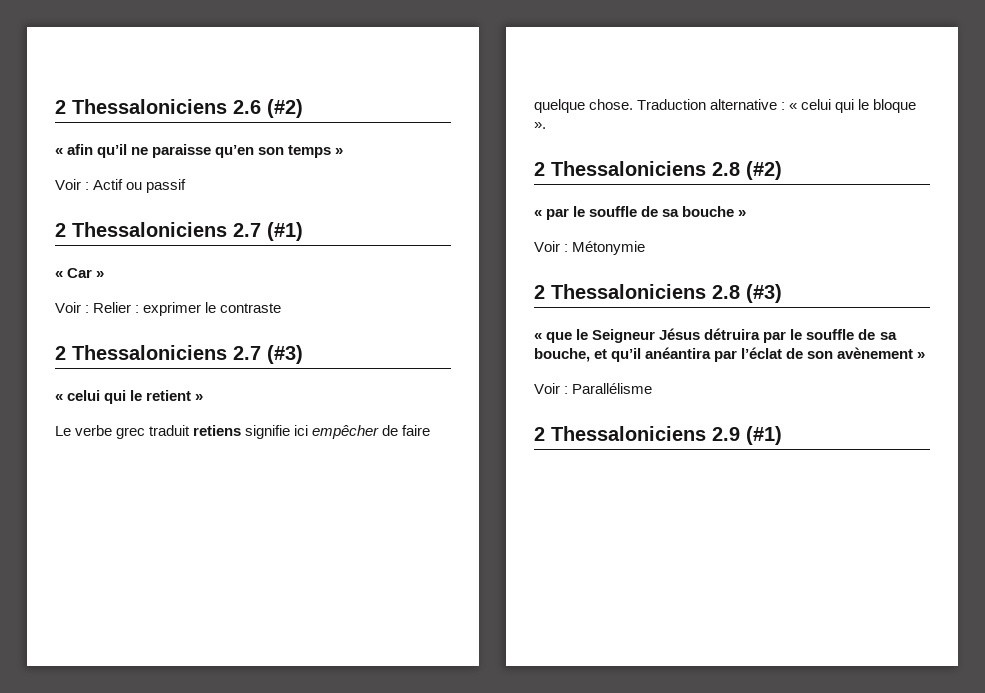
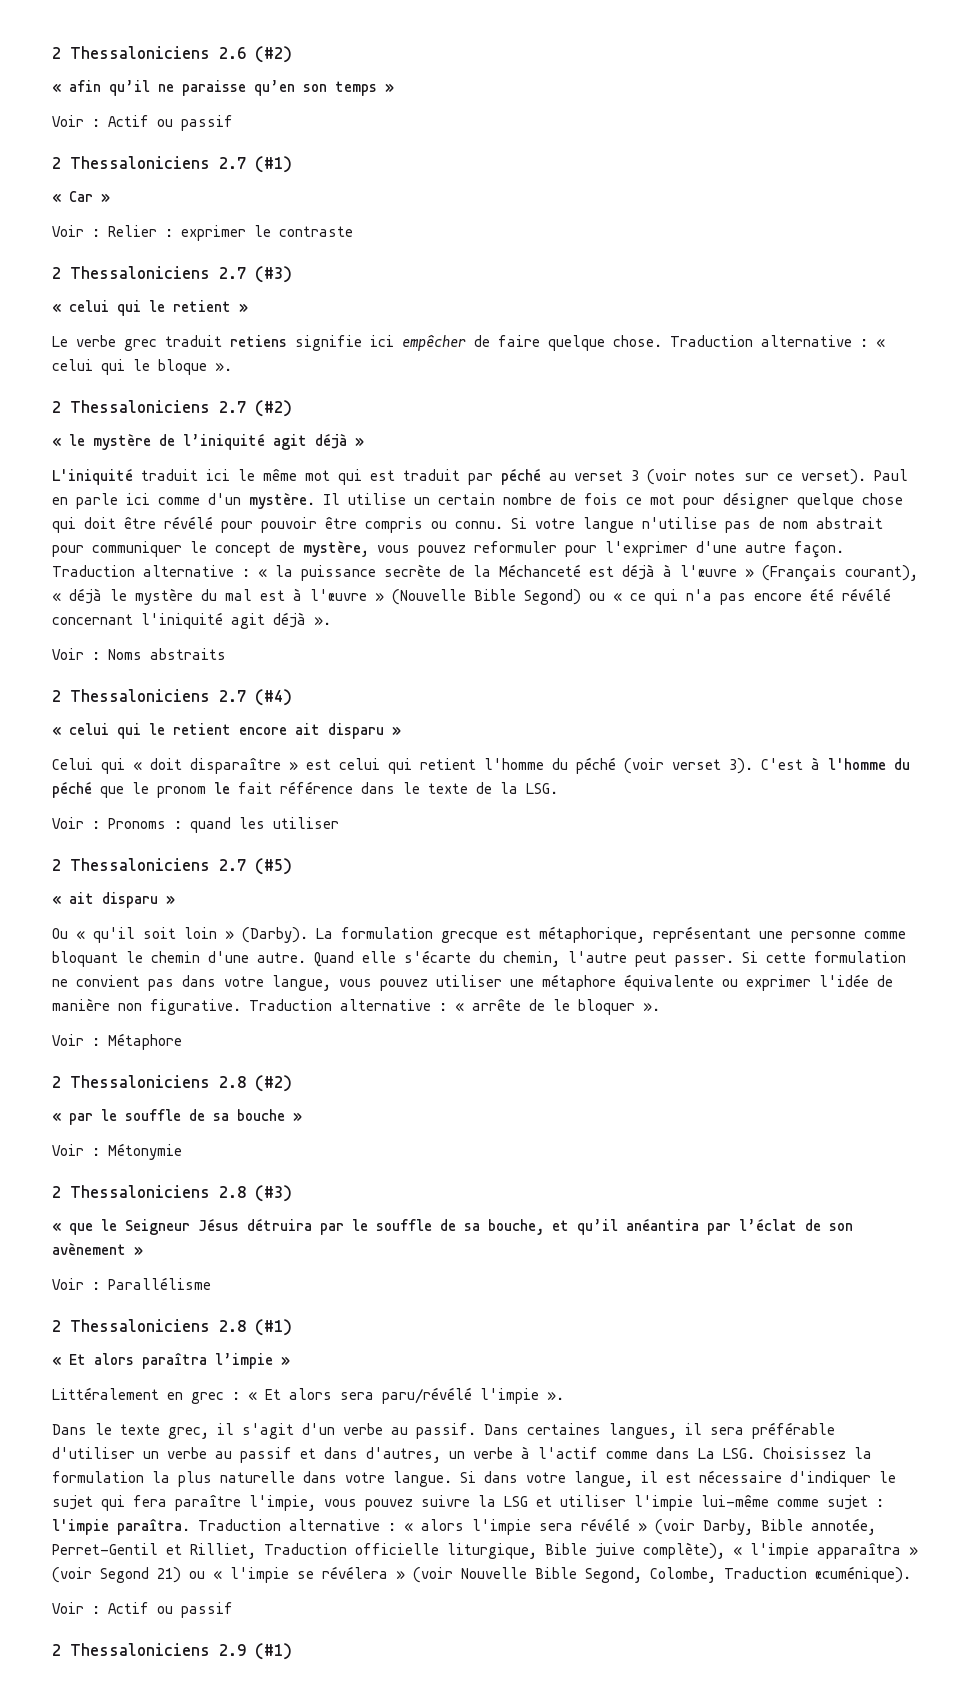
+ 2 Thessaloniciens 2.7 (#2)
+ « le mystère de l’iniquité agit déjà »
+ L'iniquité traduit ici le même mot qui est traduit par péché au verset 3 (voir notes sur ce verset). Paul en parle ici comme d'un mystère. Il utilise un certain nombre de fois ce mot pour désigner quelque chose qui doit être révélé pour pouvoir être compris ou connu. Si votre langue n'utilise pas de nom abstrait pour communiquer le concept de mystère, vous pouvez reformuler pour l'exprimer d'une autre façon. Traduction alternative : « la puissance secrète de la Méchanceté est déjà à l'œuvre » (Français courant), « déjà le mystère du mal est à l'œuvre » (Nouvelle Bible Segond) ou « ce qui n'a pas encore été révélé concernant l'iniquité agit déjà ».
+ Voir : Noms abstraits
+ 2 Thessaloniciens 2.7 (#4)
+ « celui qui le retient encore ait disparu »
+ Celui qui « doit disparaître » est celui qui retient l'homme du péché (voir verset 3). C'est à l'homme du péché que le pronom le fait référence dans le texte de la LSG.
+ Voir : Pronoms : quand les utiliser
+ 2 Thessaloniciens 2.7 (#5)
+ « ait disparu »
+ Ou « qu'il soit loin » (Darby). La formulation grecque est métaphorique, représentant une personne comme bloquant le chemin d'une autre. Quand elle s'écarte du chemin, l'autre peut passer. Si cette formulation ne convient pas dans votre langue, vous pouvez utiliser une métaphore équivalente ou exprimer l'idée de manière non figurative. Traduction alternative : « arrête de le bloquer ».
+ Voir : Métaphore
+ 2 Thessaloniciens 2.8 (#1)
+ « Et alors paraîtra l’impie »
+ Littéralement en grec : « Et alors sera paru/révélé l'impie ».
+ Dans le texte grec, il s'agit d'un verbe au passif. Dans certaines langues, il sera préférable d'utiliser un verbe au passif et dans d'autres, un verbe à l'actif comme dans La LSG. Choisissez la formulation la plus naturelle dans votre langue. Si dans votre langue, il est nécessaire d'indiquer le sujet qui fera paraître l'impie, vous pouvez suivre la LSG et utiliser l'impie lui-même comme sujet : l'impie paraîtra. Traduction alternative : « alors l'impie sera révélé » (voir Darby, Bible annotée, Perret-Gentil et Rilliet, Traduction officielle liturgique, Bible juive complète), « l'impie apparaîtra » (voir Segond 21) ou « l'impie se révélera » (voir Nouvelle Bible Segond, Colombe, Traduction œcuménique).
+ Voir : Actif ou passif

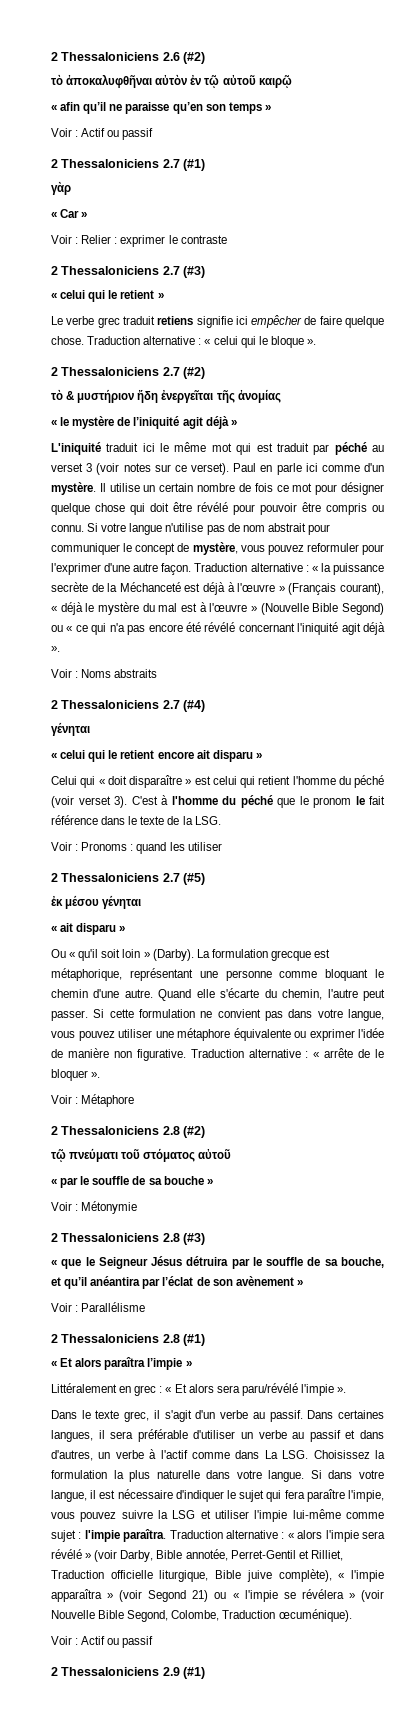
+ τὸ ἀποκαλυφθῆναι αὐτὸν ἐν τῷ αὐτοῦ καιρῷ
+ γὰρ
+ τὸ & μυστήριον ἤδη ἐνεργεῖται τῆς ἀνομίας
  2 Thessaloniciens 2.7 (#4)
+ γένηται
+ ἐκ μέσου γένηται
+ τῷ πνεύματι τοῦ στόματος αὐτοῦ

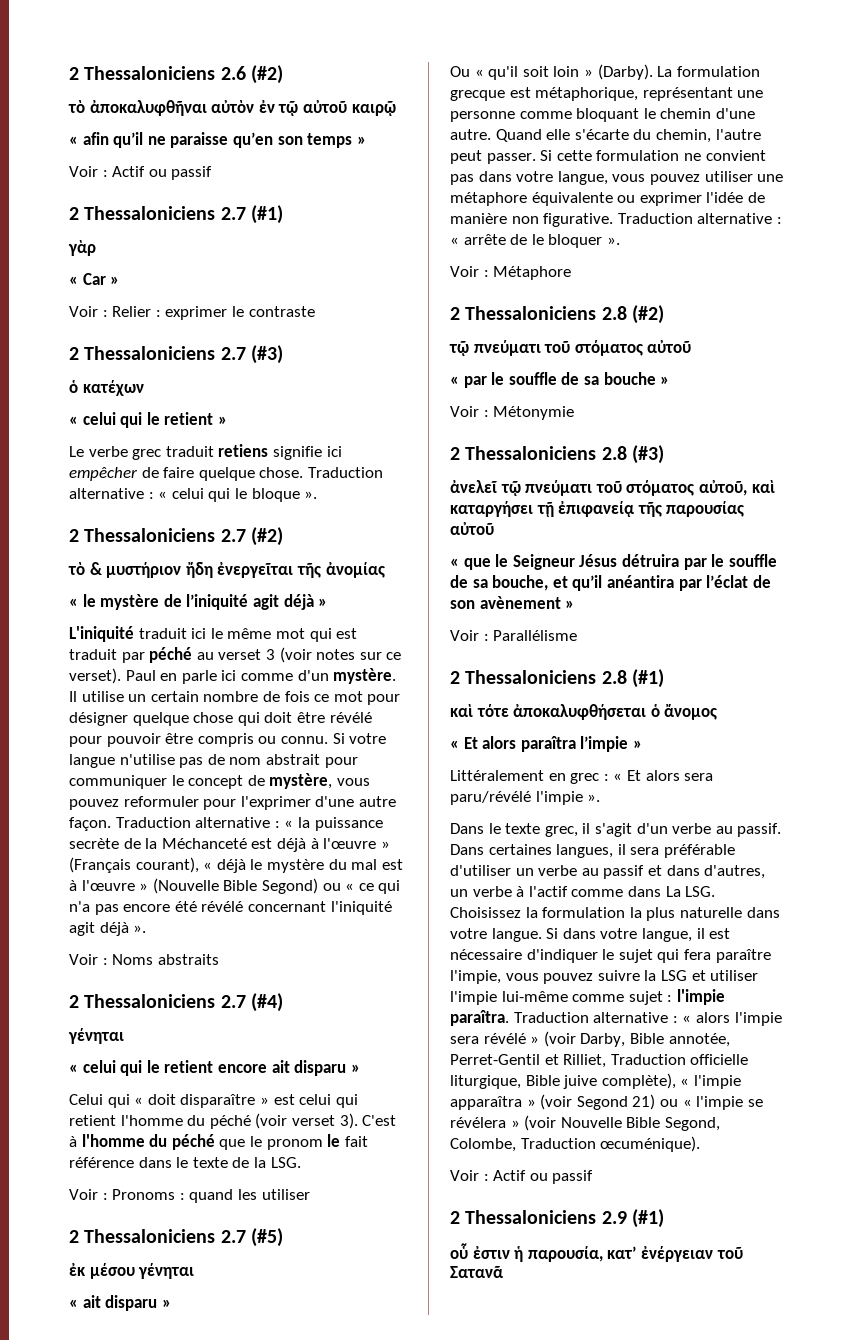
+ ὁ κατέχων
+ ἀνελεῖ τῷ πνεύματι τοῦ στόματος αὐτοῦ, καὶ καταργήσει τῇ ἐπιφανείᾳ τῆς παρουσίας αὐτοῦ
+ καὶ τότε ἀποκαλυφθήσεται ὁ ἄνομος
+ οὗ ἐστιν ἡ παρουσία, κατ’ ἐνέργειαν τοῦ Σατανᾶ

